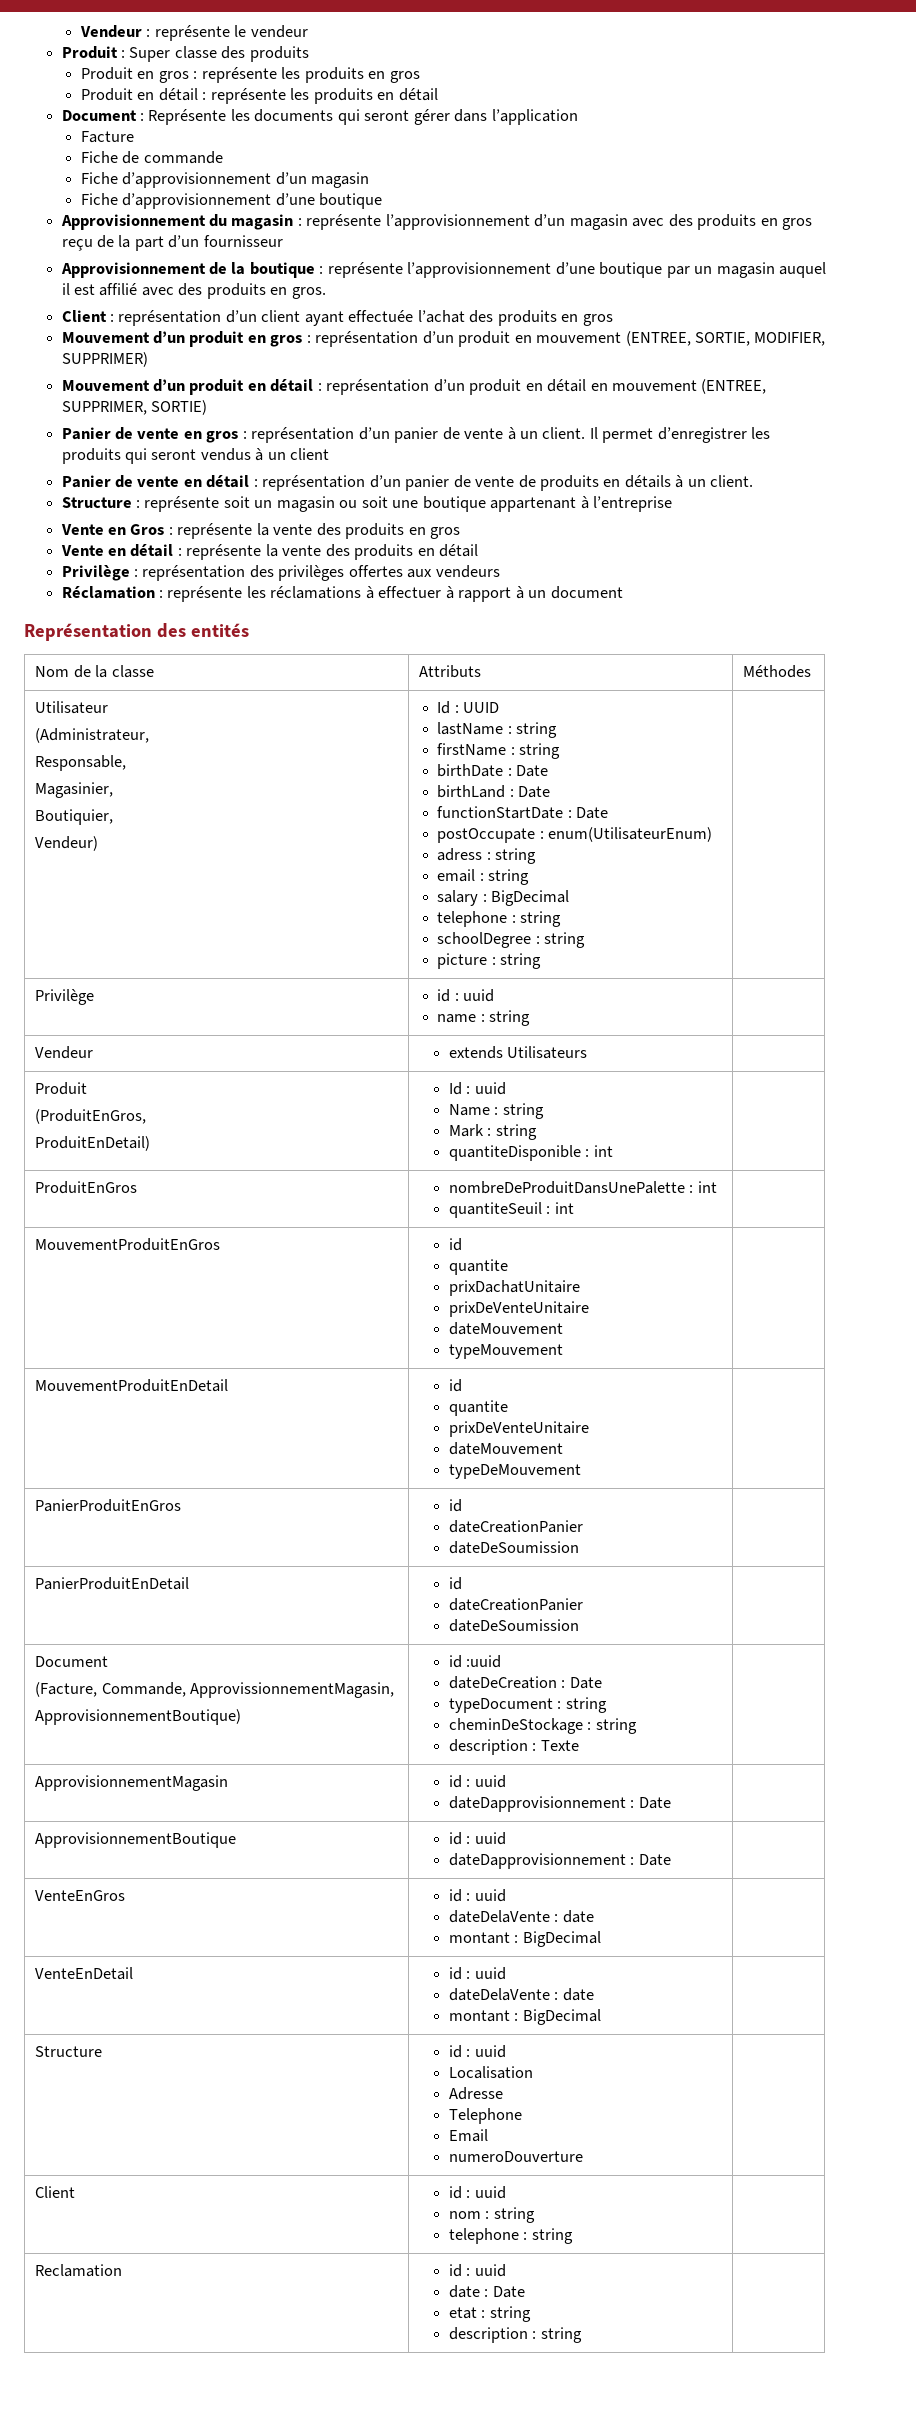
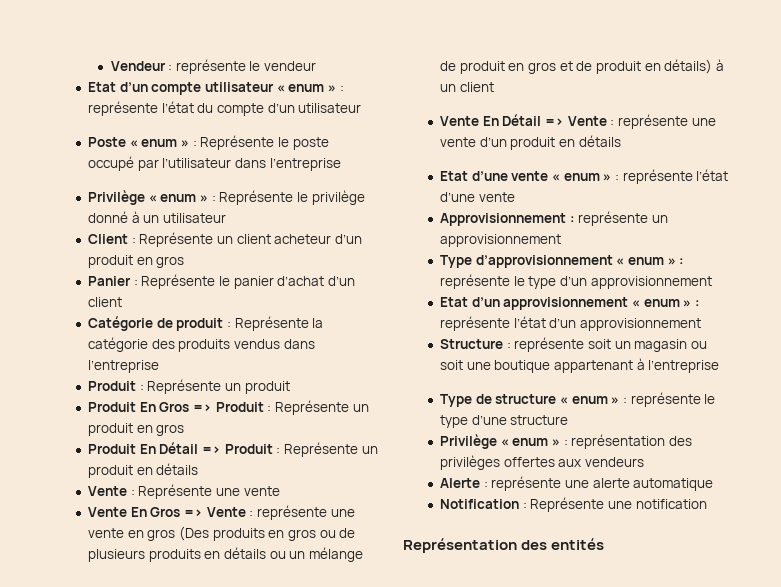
- Produit : Super classe des produits
- Produit en gros : représente les produits en gros
- Produit en détail : représente les produits en détail
- Document : Représente les documents qui seront gérer dans l’application
- Facture
- Fiche de commande
- Fiche d’approvisionnement d’un magasin
- Fiche d’approvisionnement d’une boutique
- Approvisionnement du magasin : représente l’approvisionnement d’un magasin avec des produits en gros reçu de la part d’un fournisseur
- Approvisionnement de la boutique : représente l’approvisionnement d’une boutique par un magasin auquel il est affilié avec des produits en gros.
- Client : représentation d’un client ayant effectuée l’achat des produits en gros
- Mouvement d’un produit en gros : représentation d’un produit en mouvement (ENTREE, SORTIE, MODIFIER, SUPPRIMER)
- Mouvement d’un produit en détail : représentation d’un produit en détail en mouvement (ENTREE, SUPPRIMER, SORTIE)
- Panier de vente en gros : représentation d’un panier de vente à un client. Il permet d’enregistrer les produits qui seront vendus à un client
- Panier de vente en détail : représentation d’un panier de vente de produits en détails à un client.
+ Etat d’un compte utilisateur « enum » : représente l’état du compte d’un utilisateur
+ Poste « enum » : Représente le poste occupé par l’utilisateur dans l’entreprise
+ Privilège « enum » : Représente le privilège donné à un utilisateur
+ Client : Représente un client acheteur d’un produit en gros
+ Panier : Représente le panier d’achat d’un client
+ Catégorie de produit : Représente la catégorie des produits vendus dans l’entreprise
+ Produit : Représente un produit
+ Produit En Gros => Produit : Représente un produit en gros
+ Produit En Détail => Produit : Représente un produit en détails
+ Vente : Représente une vente
+ Vente En Gros => Vente : représente une vente en gros (Des produits en gros ou de plusieurs produits en détails ou un mélange de produit en gros et de produit en détails) à un client
+ Vente En Détail => Vente : représente une vente d’un produit en détails
+ Etat d’une vente « enum » : représente l’état d’une vente
+ Approvisionnement : représente un approvisionnement
+ Type d’approvisionnement « enum » : représente le type d’un approvisionnement
+ Etat d’un approvisionnement « enum » : représente l’état d’un approvisionnement
- Vente en Gros : représente la vente des produits en gros
- Vente en détail : représente la vente des produits en détail
- Privilège : représentation des privilèges offertes aux vendeurs
+ Type de structure « enum » : représente le type d’une structure
+ Privilège « enum » : représentation des privilèges offertes aux vendeurs
- Réclamation : représente les réclamations à effectuer à rapport à un document
+ Alerte : représente une alerte automatique
+ Notification : Représente une notification
  Représentation des entités
- Nom de la classe | Attributs | Méthodes
- Utilisateur
- (Administrateur,
- Responsable,
- Magasinier,
- Boutiquier,
- Vendeur) | Id : UUID
- lastName : string
- firstName : string
- birthDate : Date
- birthLand : Date
- functionStartDate : Date
- postOccupate : enum(UtilisateurEnum)
- adress : string
- email : string
- salary : BigDecimal
- telephone : string
- schoolDegree : string
- picture : string |
- Privilège | id : uuid
- name : string |
- Vendeur | extends Utilisateurs |
- Produit
- (ProduitEnGros,
- ProduitEnDetail) | Id : uuid
- Name : string
- Mark : string
- quantiteDisponible : int |
- ProduitEnGros | nombreDeProduitDansUnePalette : int
- quantiteSeuil : int |
- MouvementProduitEnGros | id
- quantite
- prixDachatUnitaire
- prixDeVenteUnitaire
- dateMouvement
- typeMouvement |
- MouvementProduitEnDetail | id
- quantite
- prixDeVenteUnitaire
- dateMouvement
- typeDeMouvement |
- PanierProduitEnGros | id
- dateCreationPanier
- dateDeSoumission |
- PanierProduitEnDetail | id
- dateCreationPanier
- dateDeSoumission |
- Document
- (Facture, Commande, ApprovissionnementMagasin,
- ApprovisionnementBoutique) | id :uuid
- dateDeCreation : Date
- typeDocument : string
- cheminDeStockage : string
- description : Texte |
- ApprovisionnementMagasin | id : uuid
- dateDapprovisionnement : Date |
- ApprovisionnementBoutique | id : uuid
- dateDapprovisionnement : Date |
- VenteEnGros | id : uuid
- dateDelaVente : date
- montant : BigDecimal |
- VenteEnDetail | id : uuid
- dateDelaVente : date
- montant : BigDecimal |
- Structure | id : uuid
- Localisation
- Adresse
- Telephone
- Email
- numeroDouverture |
- Client | id : uuid
- nom : string
- telephone : string |
- Reclamation | id : uuid
- date : Date
- etat : string
- description : string |

